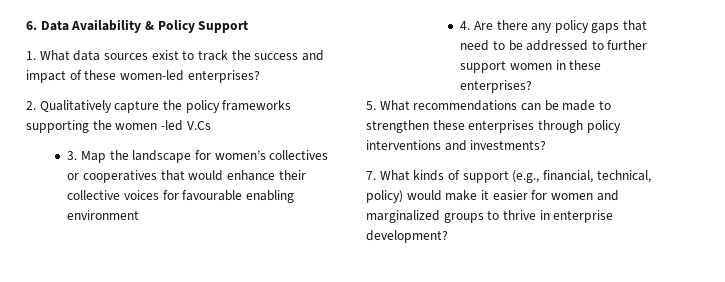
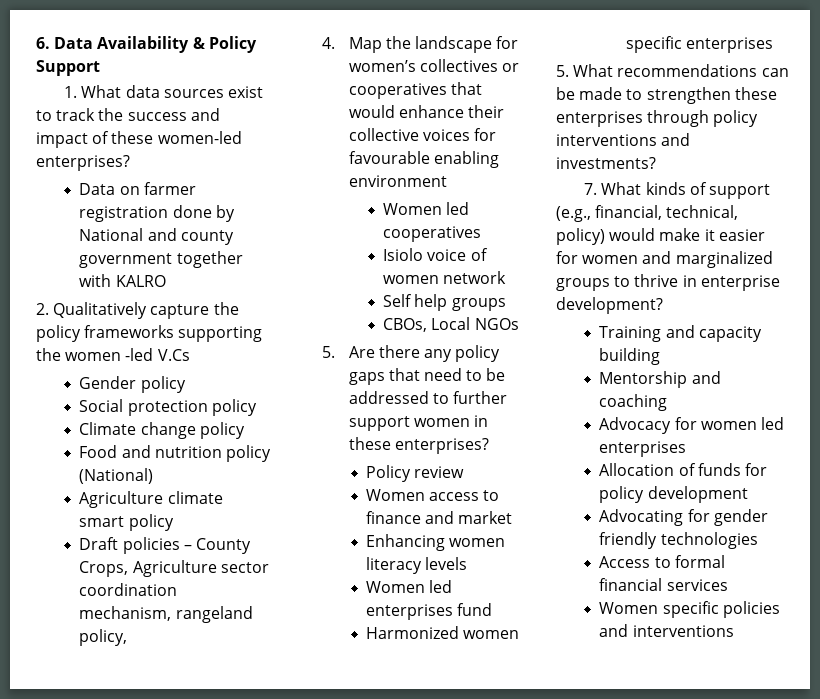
+ Data on farmer registration done by National and county government together with KALRO
- 3. Map the landscape for women’s collectives or cooperatives that would enhance their collective voices for favourable enabling environment
+ Gender policy
+ Social protection policy
+ Climate change policy
+ Food and nutrition policy (National)
+ Agriculture climate smart policy
+ Draft policies – County Crops, Agriculture sector coordination mechanism, rangeland policy,
+ 4. Map the landscape for women’s collectives or cooperatives that would enhance their collective voices for favourable enabling environment
- 4. Are there any policy gaps that need to be addressed to further support women in these enterprises?
+ Women led cooperatives
+ Isiolo voice of women network
+ Self help groups
+ CBOs, Local NGOs
+ 5. Are there any policy gaps that need to be addressed to further support women in these enterprises?
+ Policy review
+ Women access to finance and market
+ Enhancing women literacy levels
+ Women led enterprises fund
+ Harmonized women specific enterprises
+ Training and capacity building
+ Mentorship and coaching
+ Advocacy for women led enterprises
+ Allocation of funds for policy development
+ Advocating for gender friendly technologies
+ Access to formal financial services
+ Women specific policies and interventions

